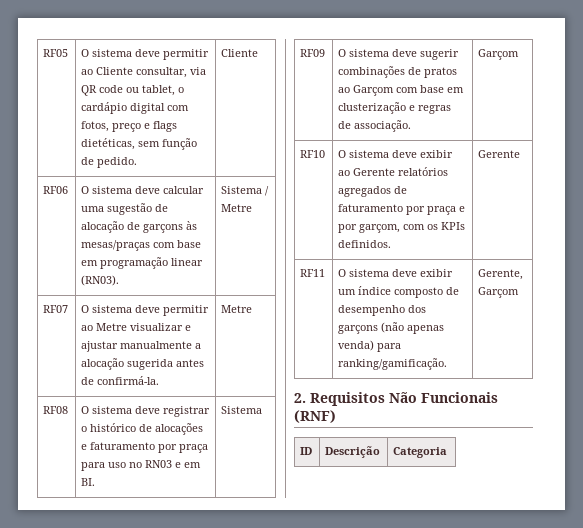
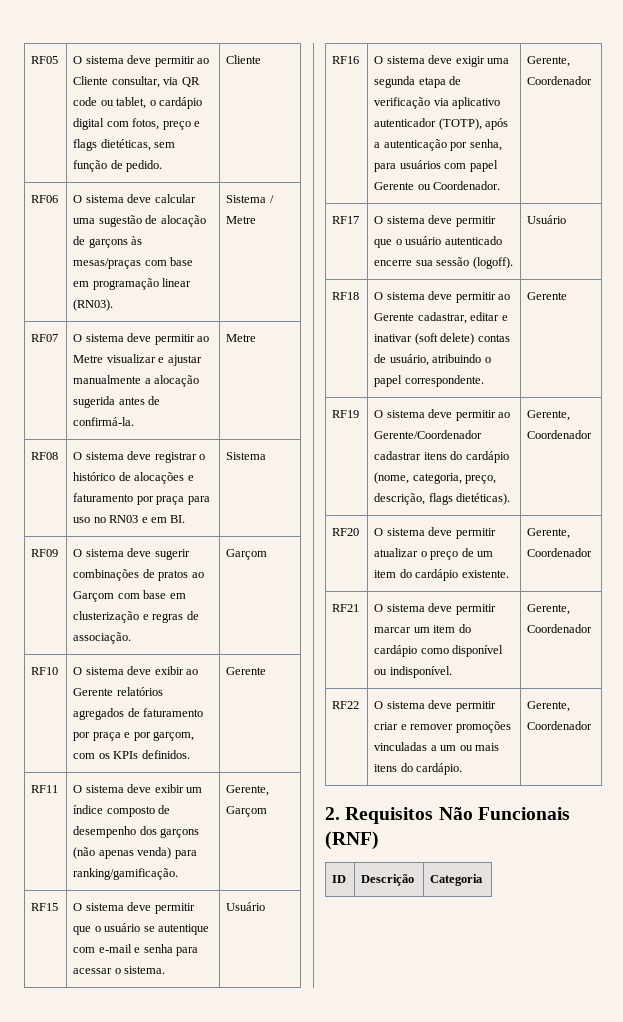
+ RF15 | O sistema deve permitir que o usuário se autentique com e-mail e senha para acessar o sistema. | Usuário
+ RF16 | O sistema deve exigir uma segunda etapa de verificação via aplicativo autenticador (TOTP), após a autenticação por senha, para usuários com papel Gerente ou Coordenador. | Gerente, Coordenador
+ RF17 | O sistema deve permitir que o usuário autenticado encerre sua sessão (logoff). | Usuário
+ RF18 | O sistema deve permitir ao Gerente cadastrar, editar e inativar (soft delete) contas de usuário, atribuindo o papel correspondente. | Gerente
+ RF19 | O sistema deve permitir ao Gerente/Coordenador cadastrar itens do cardápio (nome, categoria, preço, descrição, flags dietéticas). | Gerente, Coordenador
+ RF20 | O sistema deve permitir atualizar o preço de um item do cardápio existente. | Gerente, Coordenador
+ RF21 | O sistema deve permitir marcar um item do cardápio como disponível ou indisponível. | Gerente, Coordenador
+ RF22 | O sistema deve permitir criar e remover promoções vinculadas a um ou mais itens do cardápio. | Gerente, Coordenador

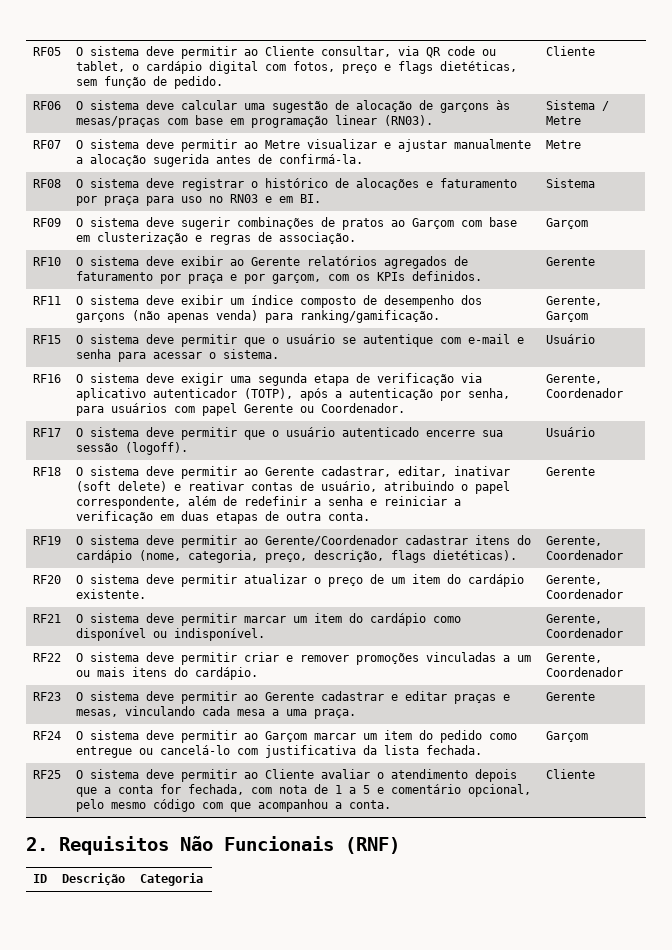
- RF18 | O sistema deve permitir ao Gerente cadastrar, editar e inativar (soft delete) contas de usuário, atribuindo o papel correspondente. | Gerente
+ RF18 | O sistema deve permitir ao Gerente cadastrar, editar, inativar (soft delete) e reativar contas de usuário, atribuindo o papel correspondente, além de redefinir a senha e reiniciar a verificação em duas etapas de outra conta. | Gerente
+ RF23 | O sistema deve permitir ao Gerente cadastrar e editar praças e mesas, vinculando cada mesa a uma praça. | Gerente
+ RF24 | O sistema deve permitir ao Garçom marcar um item do pedido como entregue ou cancelá-lo com justificativa da lista fechada. | Garçom
+ RF25 | O sistema deve permitir ao Cliente avaliar o atendimento depois que a conta for fechada, com nota de 1 a 5 e comentário opcional, pelo mesmo código com que acompanhou a conta. | Cliente

